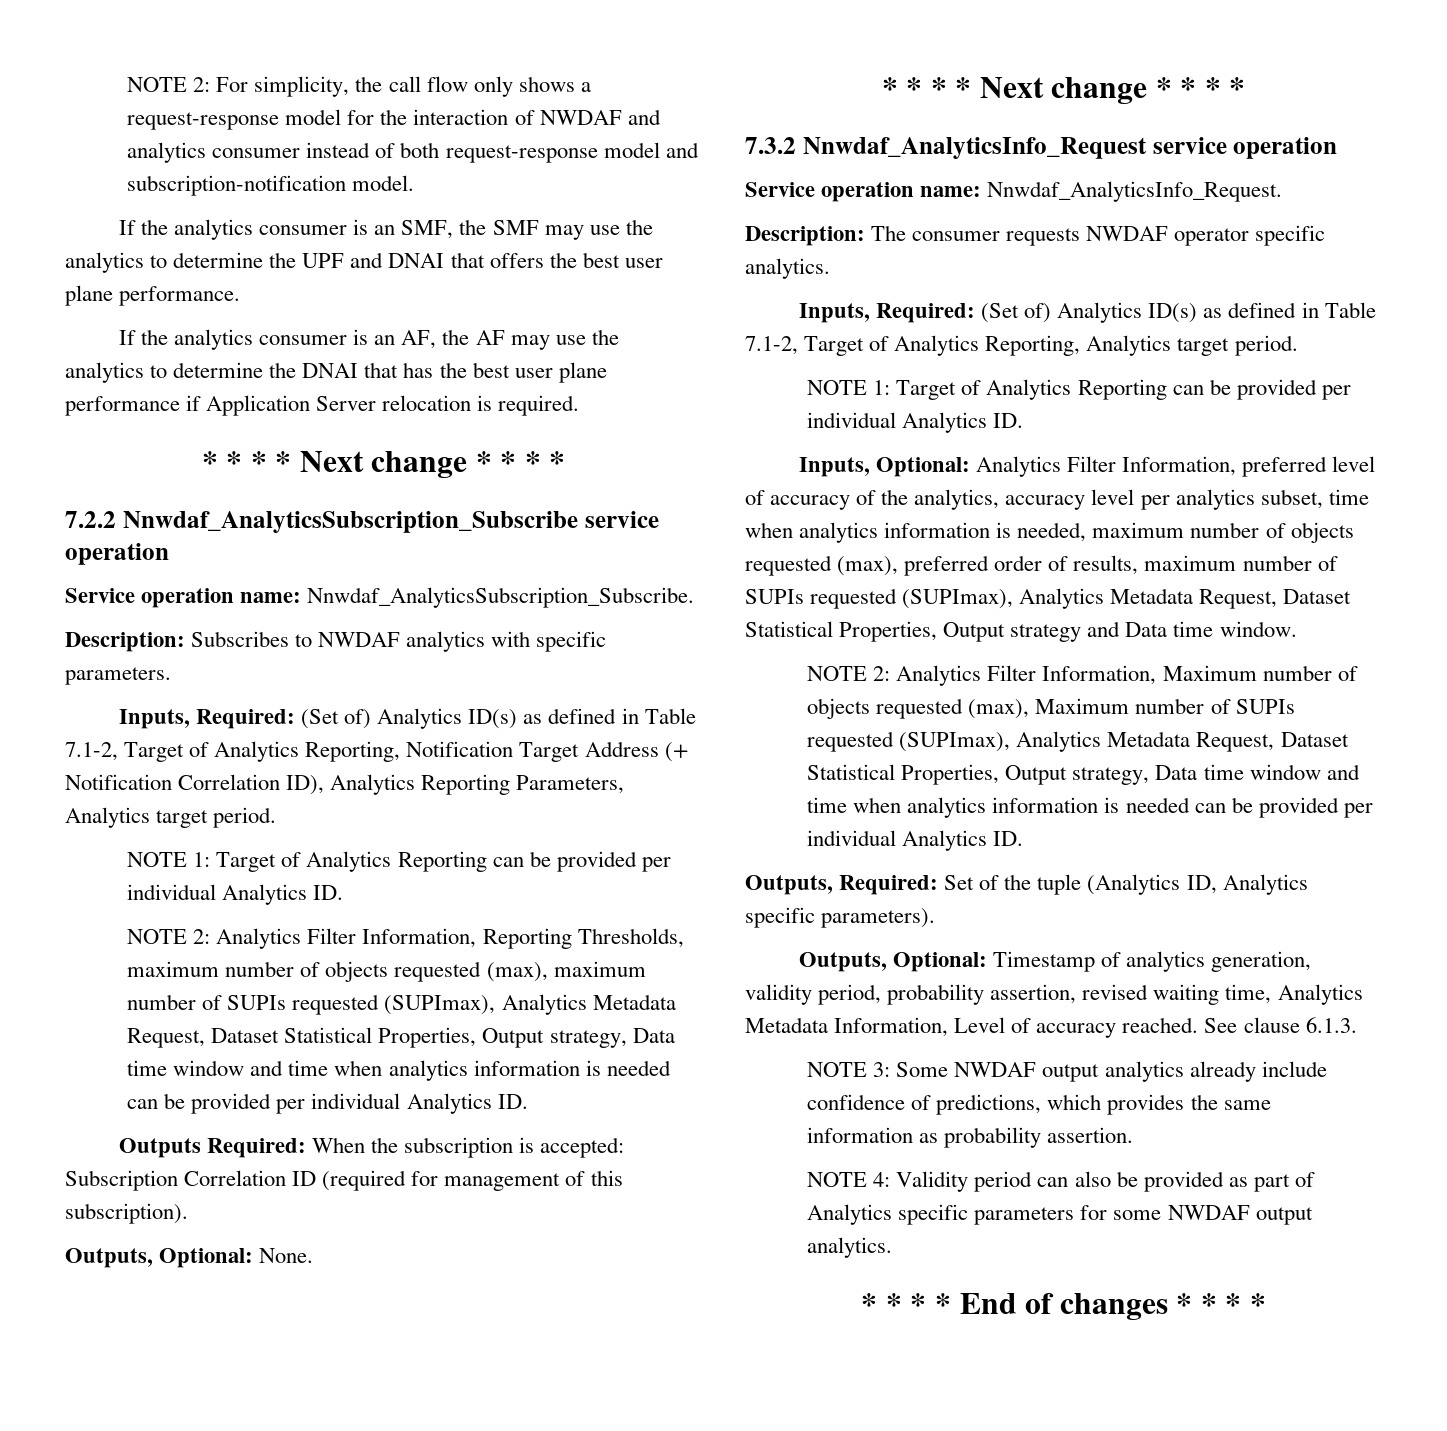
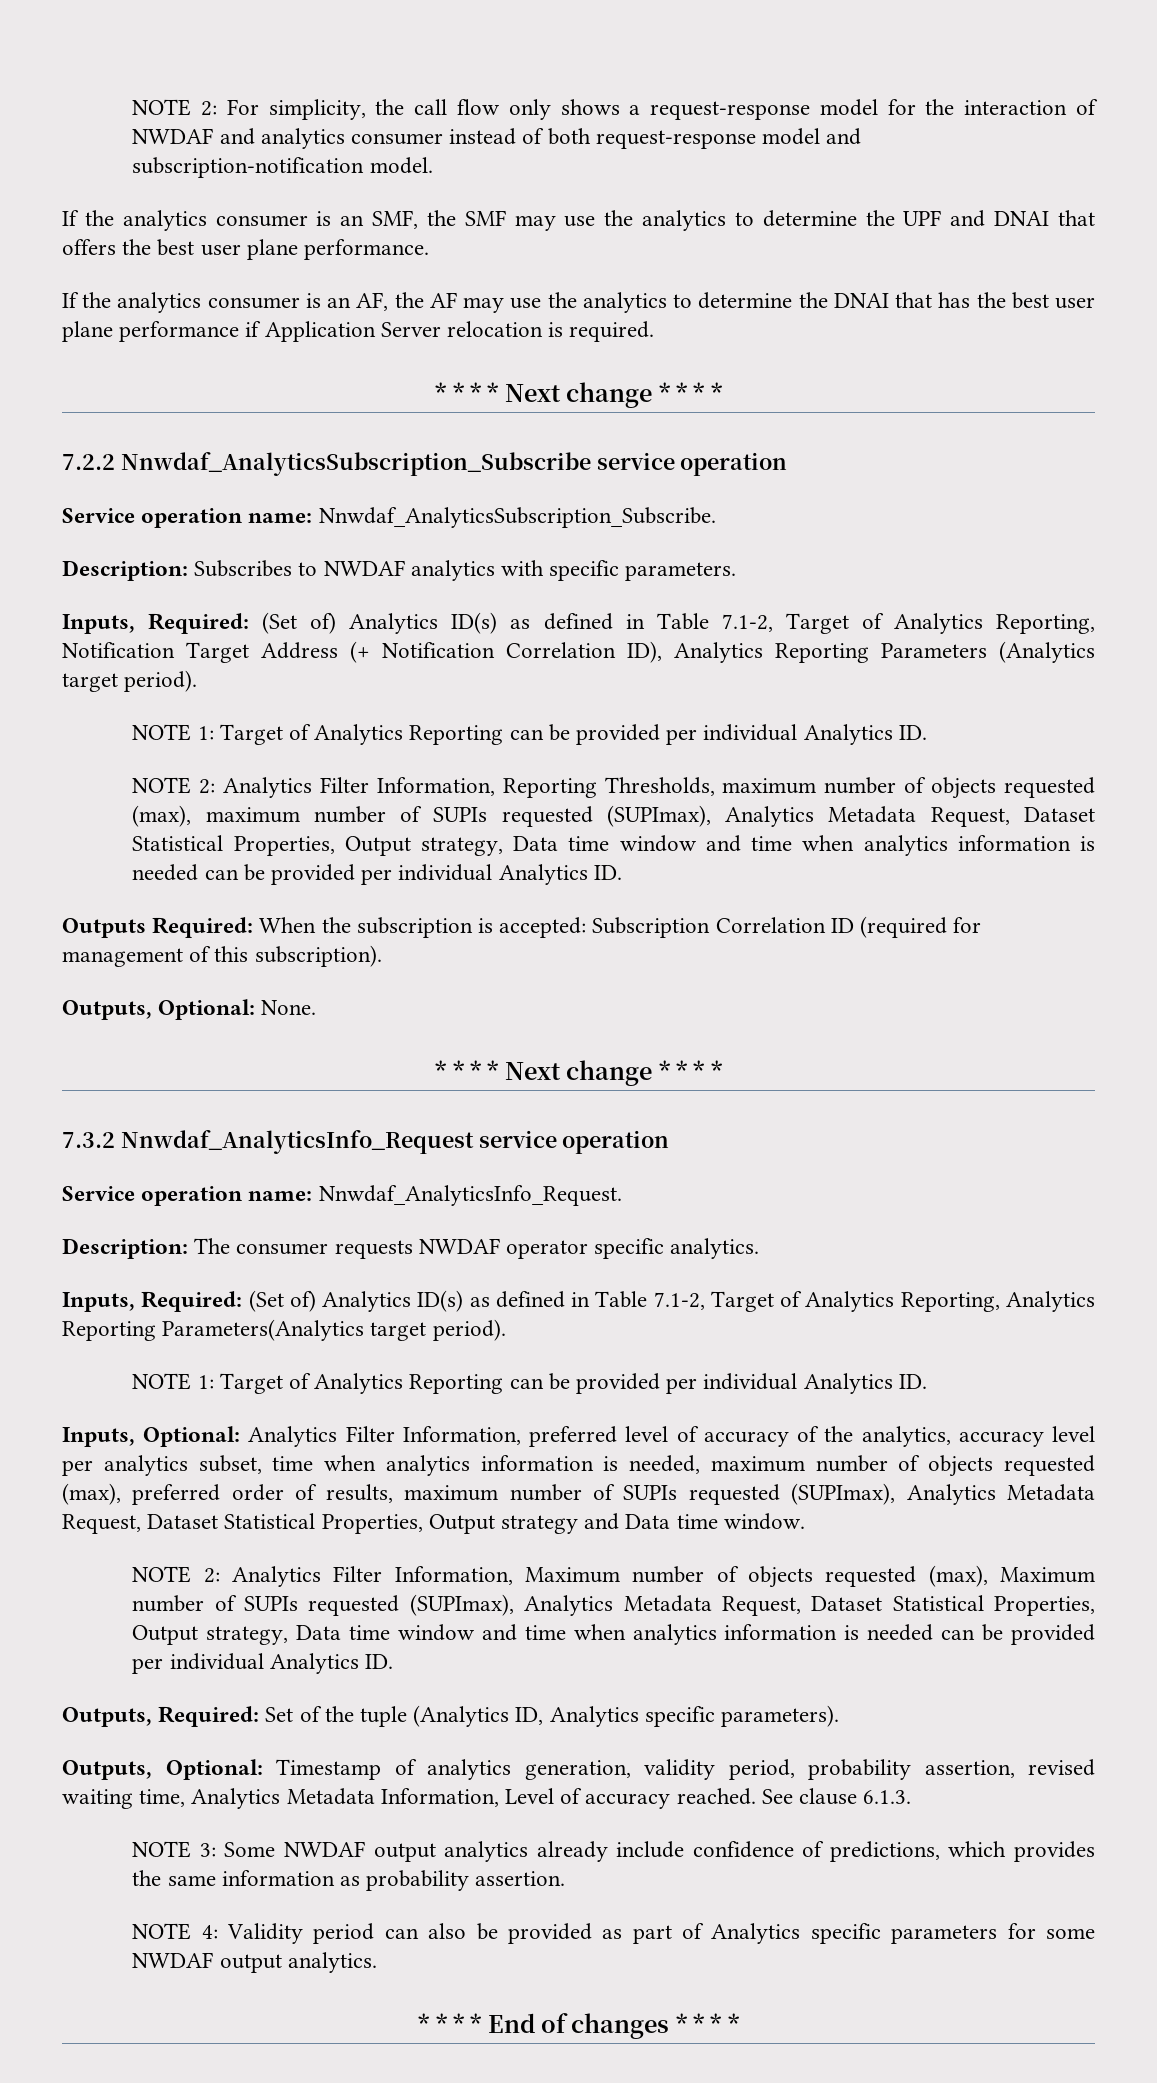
- Inputs, Required: (Set of) Analytics ID(s) as defined in Table 7.1-2, Target of Analytics Reporting, Notification Target Address (+ Notification Correlation ID), Analytics Reporting Parameters, Analytics target period.
+ Inputs, Required: (Set of) Analytics ID(s) as defined in Table 7.1-2, Target of Analytics Reporting, Notification Target Address (+ Notification Correlation ID), Analytics Reporting Parameters (Analytics target period).
- Inputs, Required: (Set of) Analytics ID(s) as defined in Table 7.1-2, Target of Analytics Reporting, Analytics target period.
+ Inputs, Required: (Set of) Analytics ID(s) as defined in Table 7.1-2, Target of Analytics Reporting, Analytics Reporting Parameters(Analytics target period).

